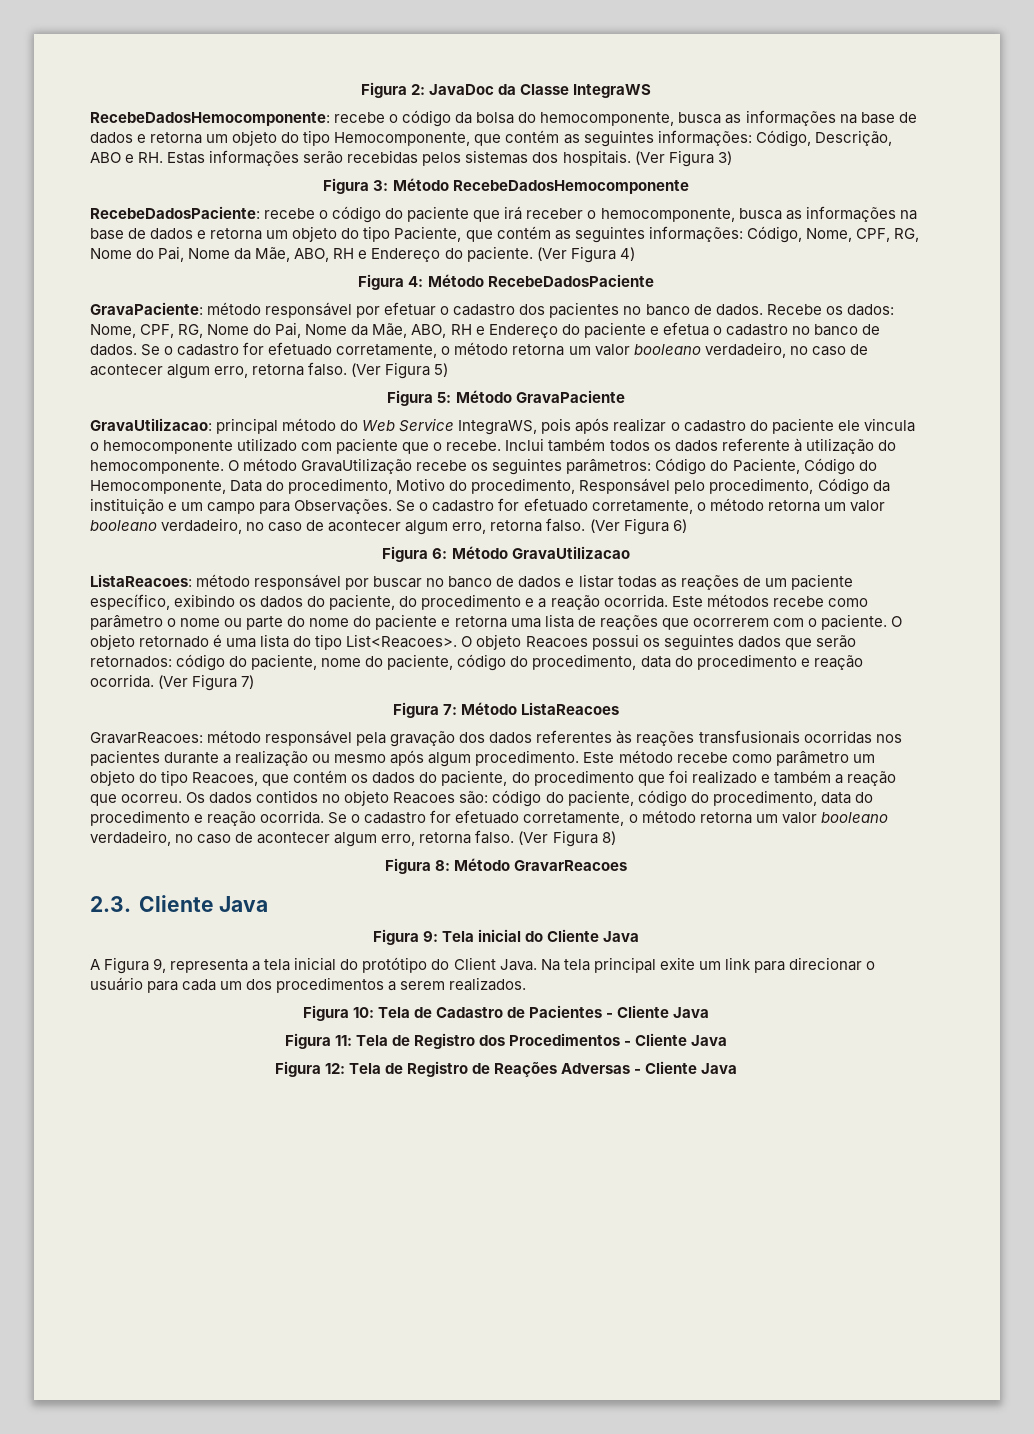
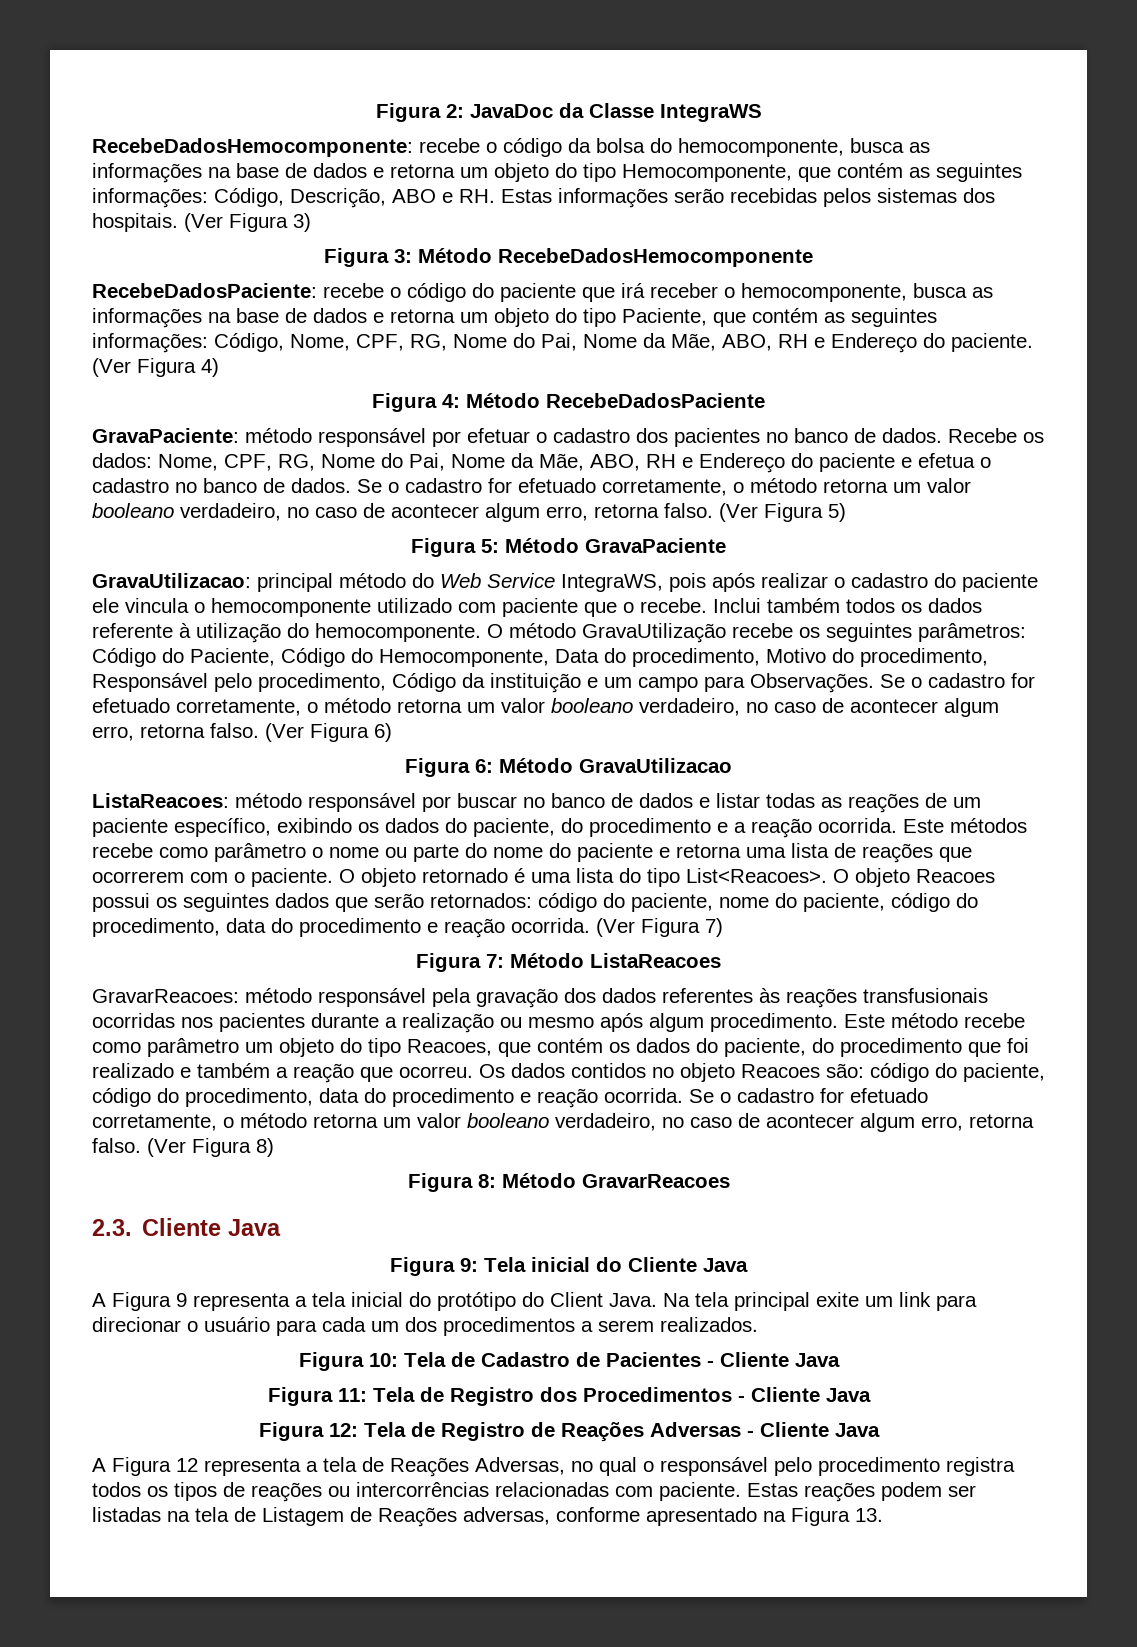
- A Figura 9, representa a tela inicial do protótipo do Client Java.
+ A Figura 9 representa a tela inicial do protótipo do Client Java.
+ A Figura 12 representa a tela de Reações Adversas, no qual o responsável pelo procedimento registra todos os tipos de reações ou intercorrências relacionadas com paciente. Estas reações podem ser listadas na tela de Listagem de Reações adversas, conforme apresentado na Figura 13.

